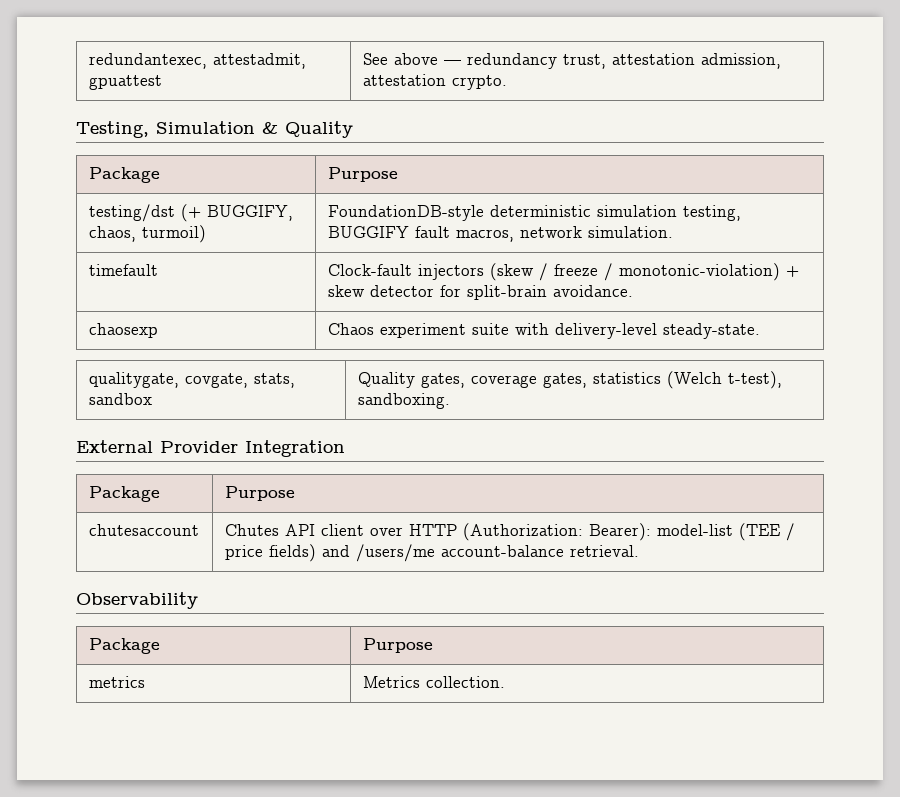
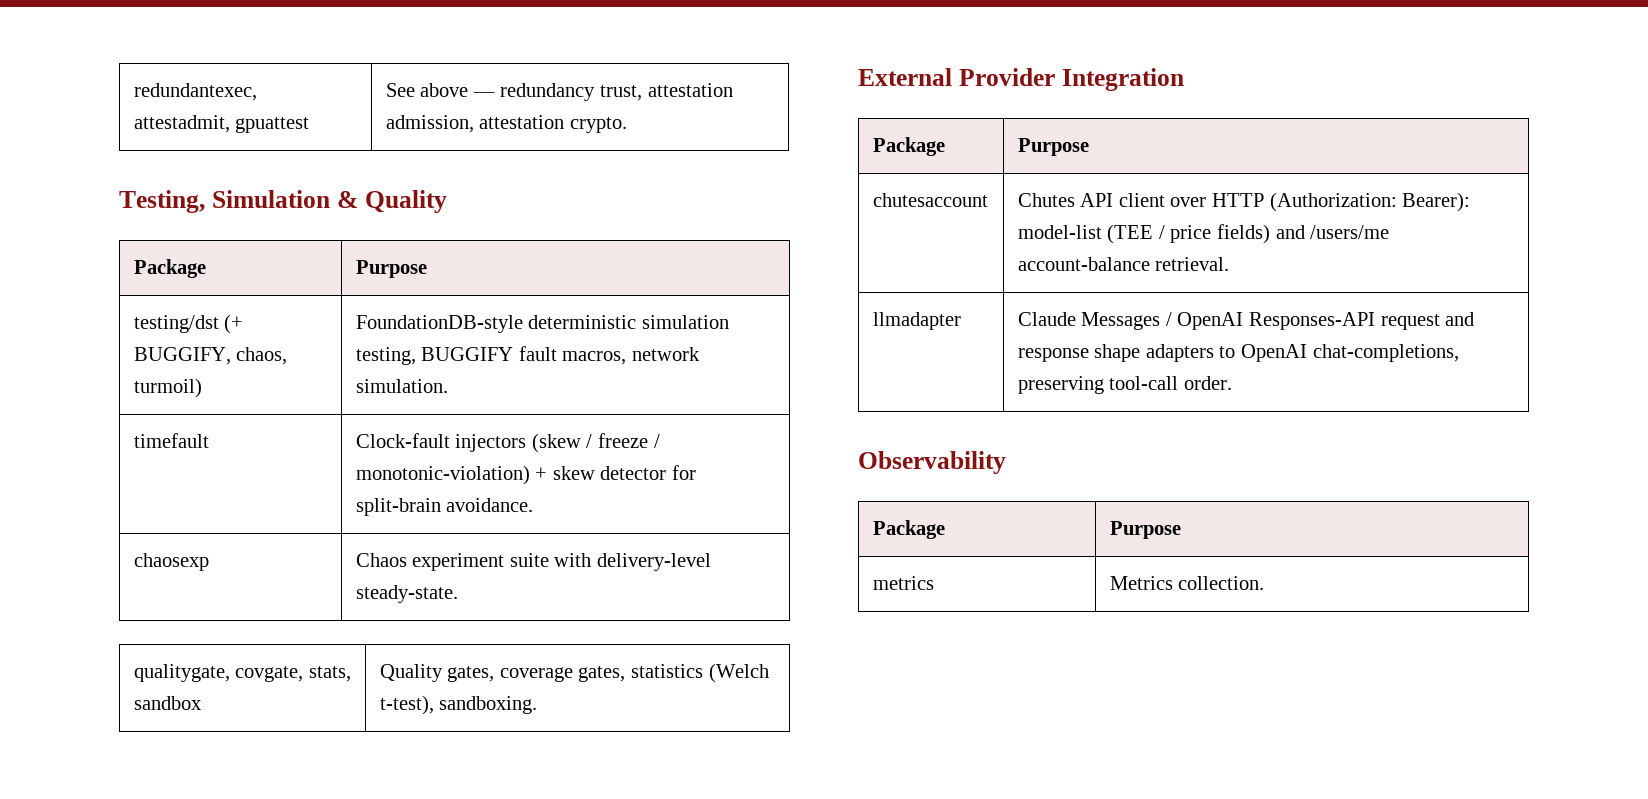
+ llmadapter | Claude Messages / OpenAI Responses-API request and response shape adapters to OpenAI chat-completions, preserving tool-call order.

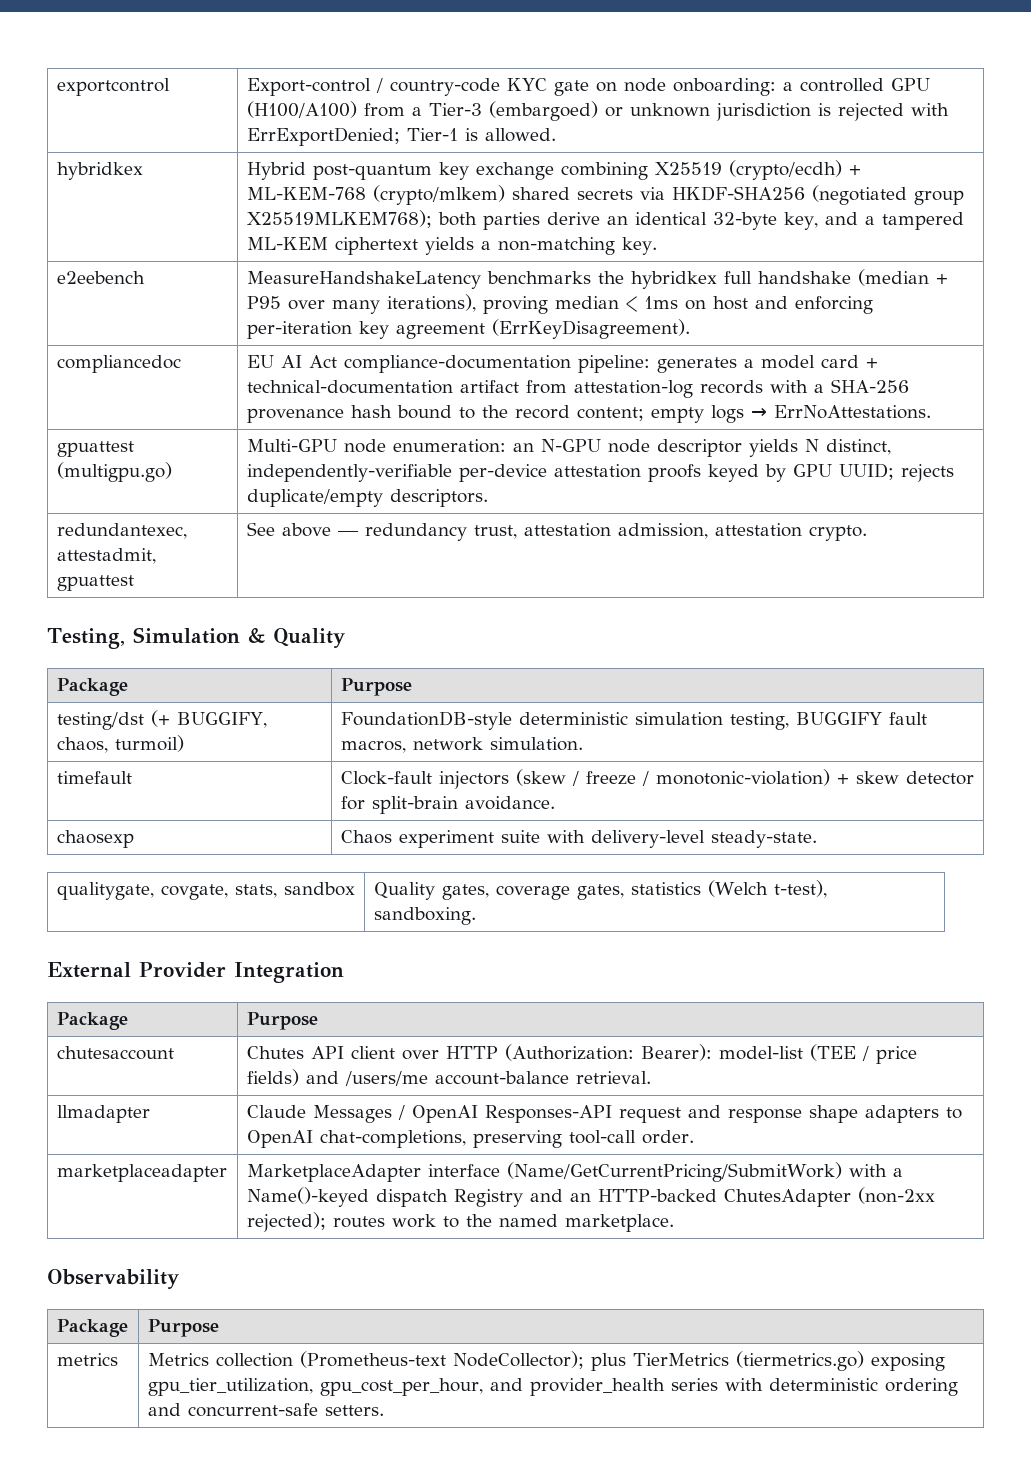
+ exportcontrol | Export-control / country-code KYC gate on node onboarding: a controlled GPU (H100/A100) from a Tier-3 (embargoed) or unknown jurisdiction is rejected with ErrExportDenied; Tier-1 is allowed.
+ hybridkex | Hybrid post-quantum key exchange combining X25519 (crypto/ecdh) + ML-KEM-768 (crypto/mlkem) shared secrets via HKDF-SHA256 (negotiated group X25519MLKEM768); both parties derive an identical 32-byte key, and a tampered ML-KEM ciphertext yields a non-matching key.
+ e2eebench | MeasureHandshakeLatency benchmarks the hybridkex full handshake (median + P95 over many iterations), proving median < 1ms on host and enforcing per-iteration key agreement (ErrKeyDisagreement).
+ compliancedoc | EU AI Act compliance-documentation pipeline: generates a model card + technical-documentation artifact from attestation-log records with a SHA-256 provenance hash bound to the record content; empty logs → ErrNoAttestations.
+ gpuattest (multigpu.go) | Multi-GPU node enumeration: an N-GPU node descriptor yields N distinct, independently-verifiable per-device attestation proofs keyed by GPU UUID; rejects duplicate/empty descriptors.
+ marketplaceadapter | MarketplaceAdapter interface (Name/GetCurrentPricing/SubmitWork) with a Name()-keyed dispatch Registry and an HTTP-backed ChutesAdapter (non-2xx rejected); routes work to the named marketplace.
- metrics | Metrics collection.
+ metrics | Metrics collection (Prometheus-text NodeCollector); plus TierMetrics (tiermetrics.go) exposing gpu_tier_utilization, gpu_cost_per_hour, and provider_health series with deterministic ordering and concurrent-safe setters.

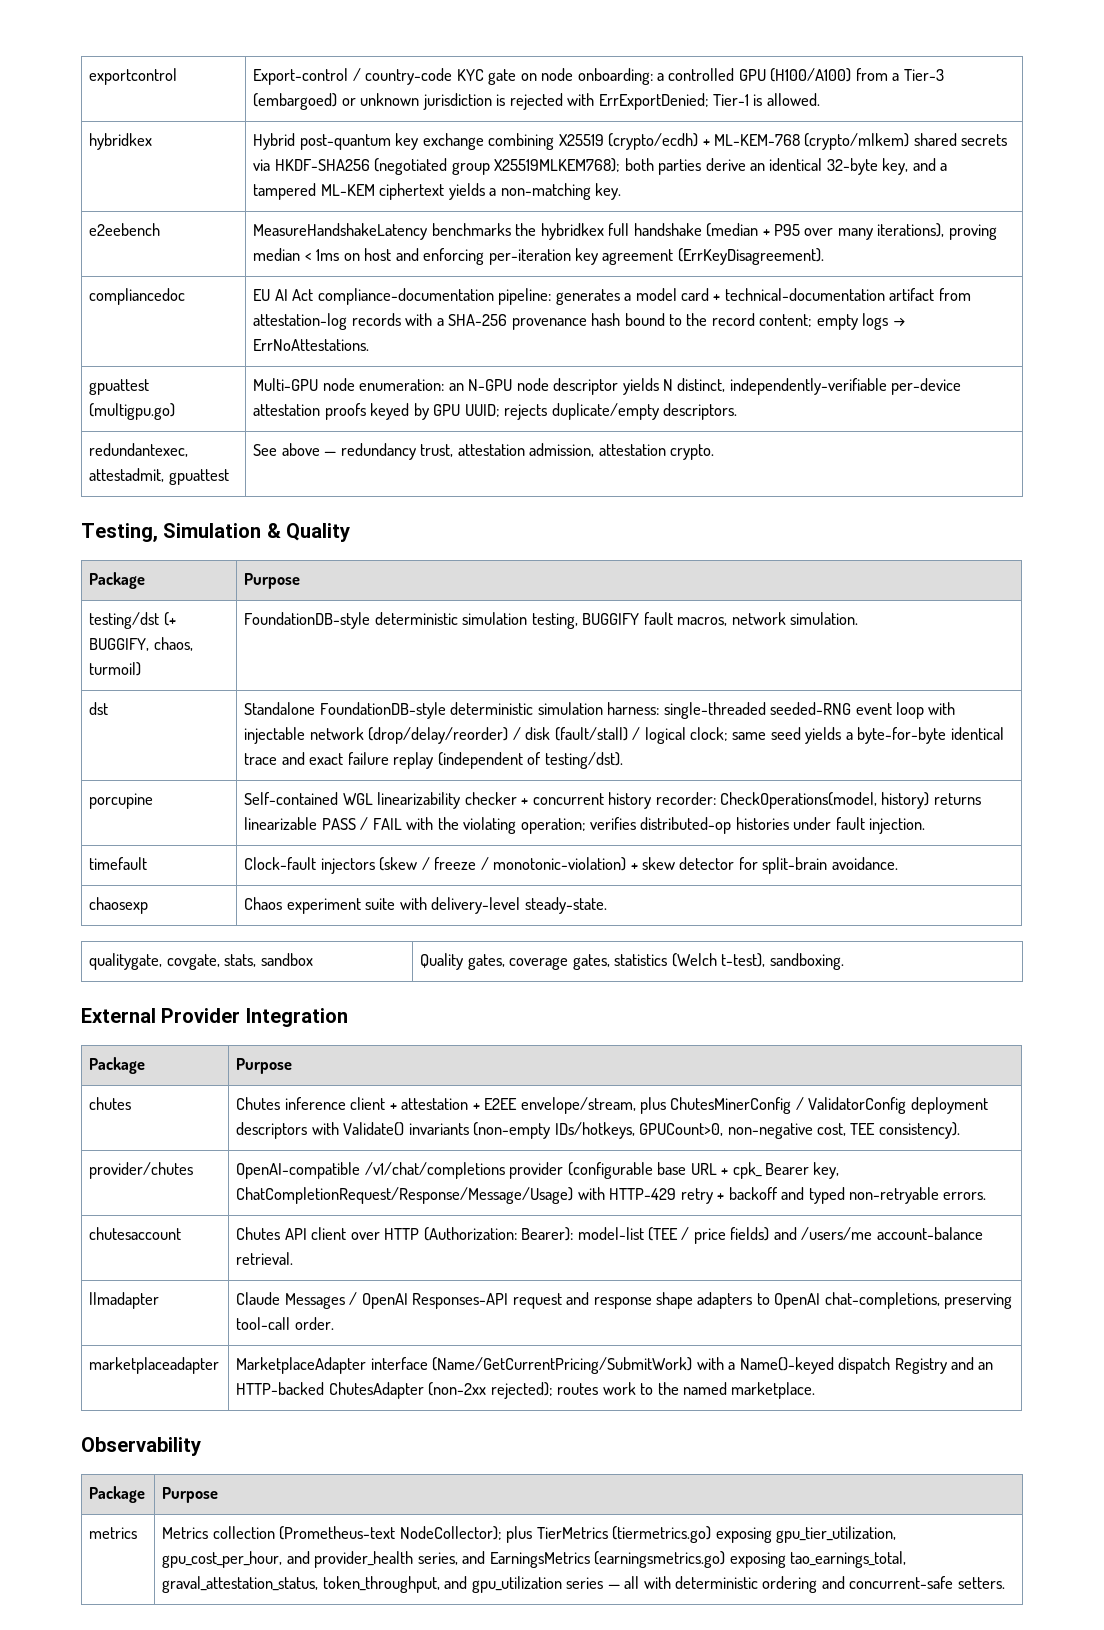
+ dst | Standalone FoundationDB-style deterministic simulation harness: single-threaded seeded-RNG event loop with injectable network (drop/delay/reorder) / disk (fault/stall) / logical clock; same seed yields a byte-for-byte identical trace and exact failure replay (independent of testing/dst).
+ porcupine | Self-contained WGL linearizability checker + concurrent history recorder: CheckOperations(model, history) returns linearizable PASS / FAIL with the violating operation; verifies distributed-op histories under fault injection.
+ chutes | Chutes inference client + attestation + E2EE envelope/stream, plus ChutesMinerConfig / ValidatorConfig deployment descriptors with Validate() invariants (non-empty IDs/hotkeys, GPUCount>0, non-negative cost, TEE consistency).
+ provider/chutes | OpenAI-compatible /v1/chat/completions provider (configurable base URL + cpk_ Bearer key, ChatCompletionRequest/Response/Message/Usage) with HTTP-429 retry + backoff and typed non-retryable errors.
- metrics | Metrics collection (Prometheus-text NodeCollector); plus TierMetrics (tiermetrics.go) exposing gpu_tier_utilization, gpu_cost_per_hour, and provider_health series with deterministic ordering and concurrent-safe setters.
+ metrics | Metrics collection (Prometheus-text NodeCollector); plus TierMetrics (tiermetrics.go) exposing gpu_tier_utilization, gpu_cost_per_hour, and provider_health series, and EarningsMetrics (earningsmetrics.go) exposing tao_earnings_total, graval_attestation_status, token_throughput, and gpu_utilization series — all with deterministic ordering and concurrent-safe setters.

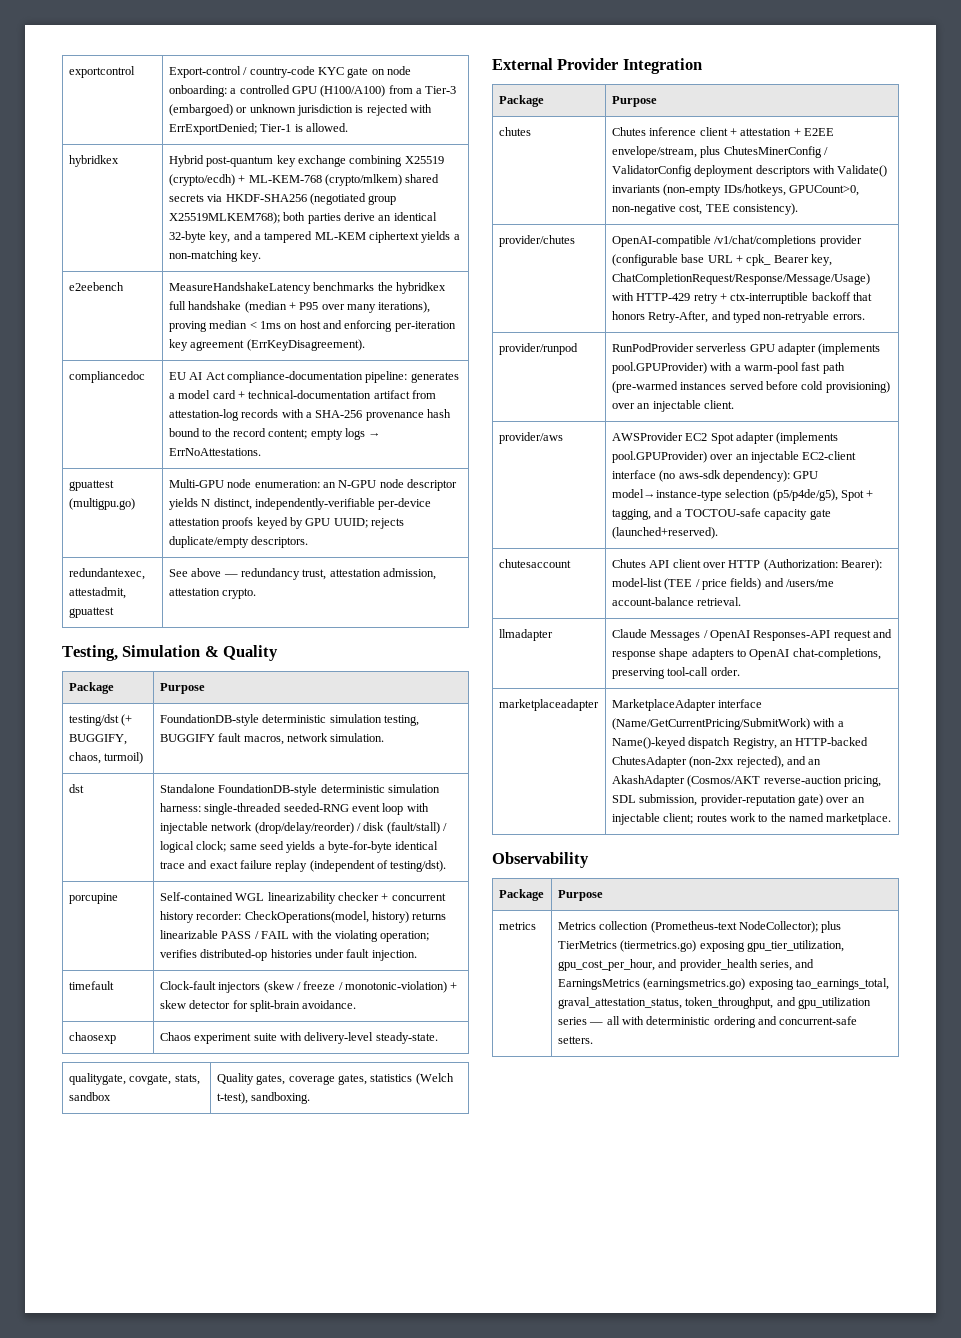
- provider/chutes | OpenAI-compatible /v1/chat/completions provider (configurable base URL + cpk_ Bearer key, ChatCompletionRequest/Response/Message/Usage) with HTTP-429 retry + backoff and typed non-retryable errors.
+ provider/chutes | OpenAI-compatible /v1/chat/completions provider (configurable base URL + cpk_ Bearer key, ChatCompletionRequest/Response/Message/Usage) with HTTP-429 retry + ctx-interruptible backoff that honors Retry-After, and typed non-retryable errors.
+ provider/runpod | RunPodProvider serverless GPU adapter (implements pool.GPUProvider) with a warm-pool fast path (pre-warmed instances served before cold provisioning) over an injectable client.
+ provider/aws | AWSProvider EC2 Spot adapter (implements pool.GPUProvider) over an injectable EC2-client interface (no aws-sdk dependency): GPU model→instance-type selection (p5/p4de/g5), Spot + tagging, and a TOCTOU-safe capacity gate (launched+reserved).
- marketplaceadapter | MarketplaceAdapter interface (Name/GetCurrentPricing/SubmitWork) with a Name()-keyed dispatch Registry and an HTTP-backed ChutesAdapter (non-2xx rejected); routes work to the named marketplace.
+ marketplaceadapter | MarketplaceAdapter interface (Name/GetCurrentPricing/SubmitWork) with a Name()-keyed dispatch Registry, an HTTP-backed ChutesAdapter (non-2xx rejected), and an AkashAdapter (Cosmos/AKT reverse-auction pricing, SDL submission, provider-reputation gate) over an injectable client; routes work to the named marketplace.

